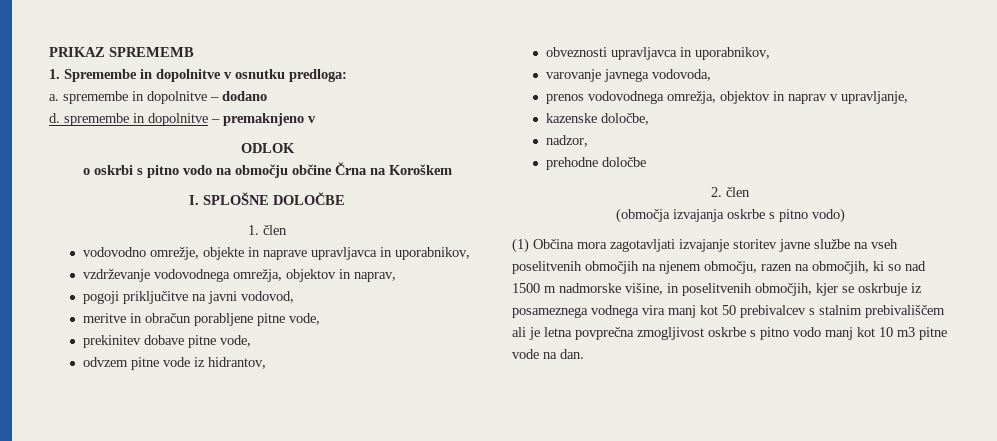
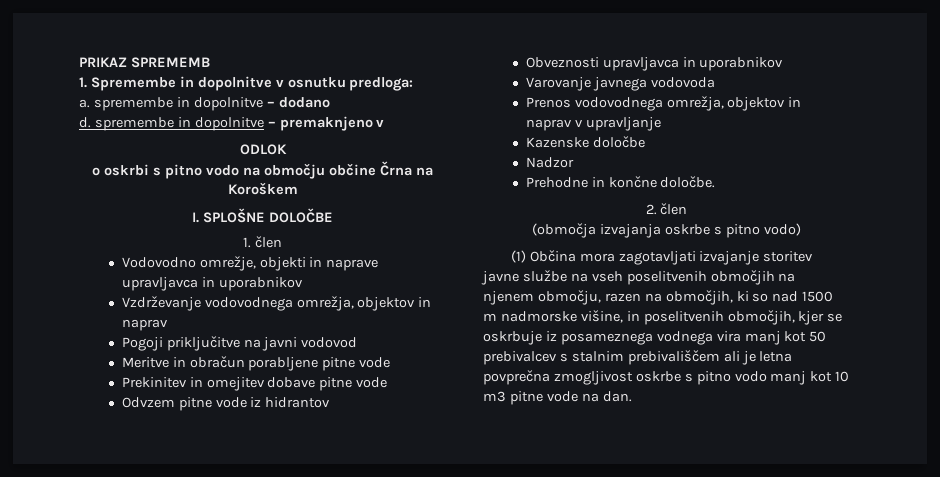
- vodovodno omrežje, objekte in naprave upravljavca in uporabnikov,
- vzdrževanje vodovodnega omrežja, objektov in naprav,
- pogoji priključitve na javni vodovod,
- meritve in obračun porabljene pitne vode,
- prekinitev dobave pitne vode,
- odvzem pitne vode iz hidrantov,
- obveznosti upravljavca in uporabnikov,
- varovanje javnega vodovoda,
- prenos vodovodnega omrežja, objektov in naprav v upravljanje,
- kazenske določbe,
- nadzor,
- prehodne določbe
+ Vodovodno omrežje, objekti in naprave upravljavca in uporabnikov
+ Vzdrževanje vodovodnega omrežja, objektov in naprav
+ Pogoji priključitve na javni vodovod
+ Meritve in obračun porabljene pitne vode
+ Prekinitev in omejitev dobave pitne vode
+ Odvzem pitne vode iz hidrantov
+ Obveznosti upravljavca in uporabnikov
+ Varovanje javnega vodovoda
+ Prenos vodovodnega omrežja, objektov in naprav v upravljanje
+ Kazenske določbe
+ Nadzor
+ Prehodne in končne določbe.

